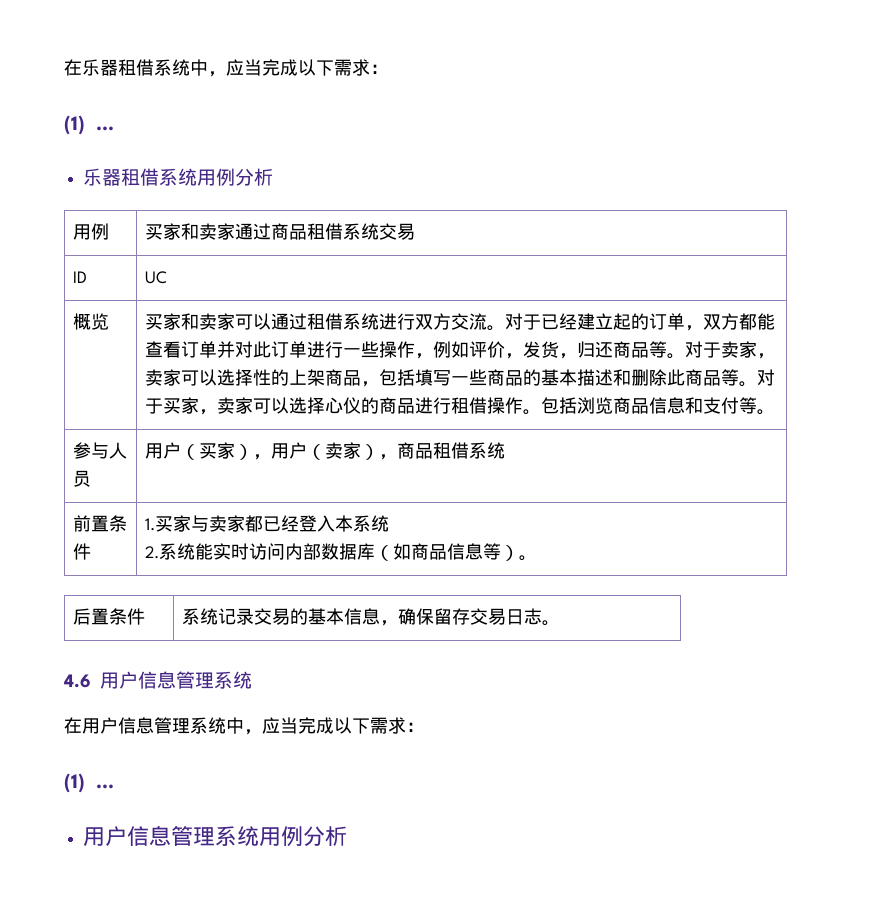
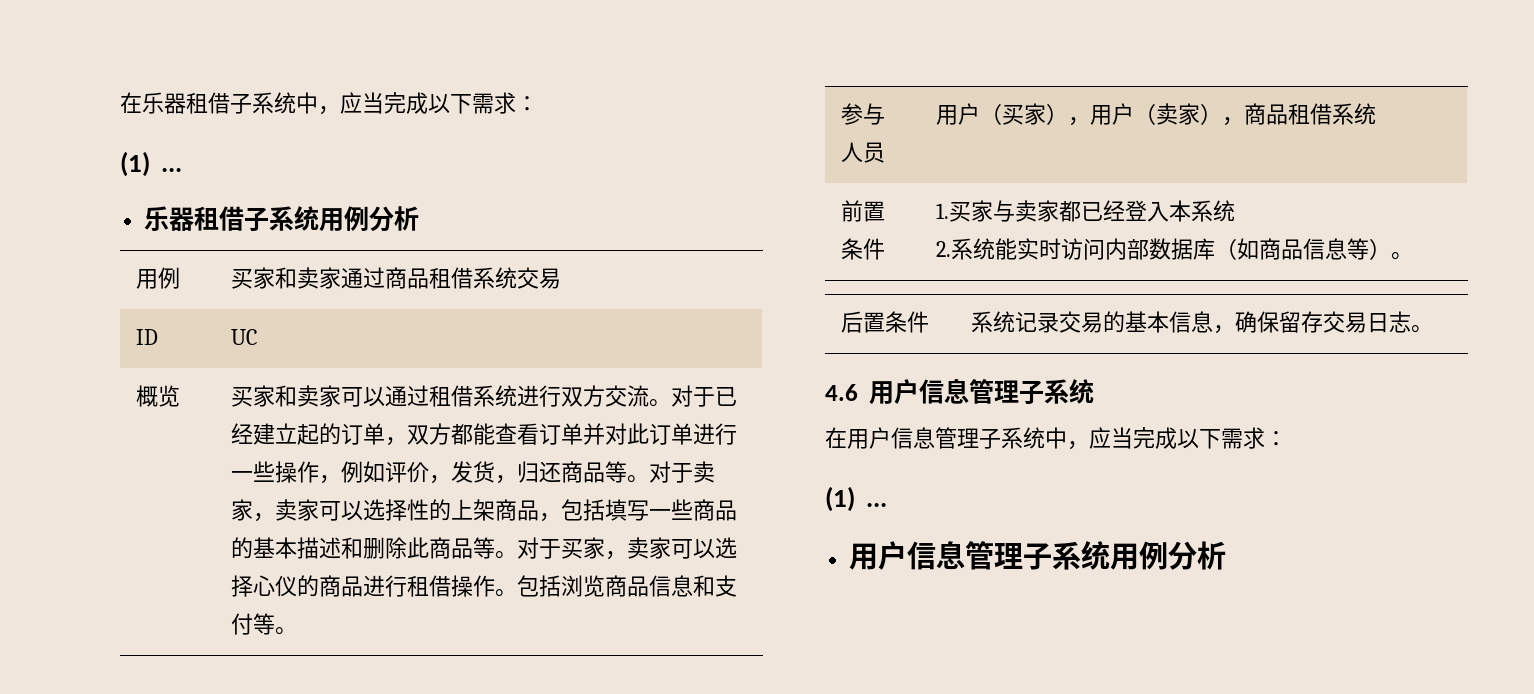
- 在乐器租借系统中，应当完成以下需求：
+ 在乐器租借子系统中，应当完成以下需求：
- 乐器租借系统用例分析
+ 乐器租借子系统用例分析
- 4.6用户信息管理系统
+ 4.6用户信息管理子系统
- 在用户信息管理系统中，应当完成以下需求：
+ 在用户信息管理子系统中，应当完成以下需求：
- 用户信息管理系统用例分析
+ 用户信息管理子系统用例分析

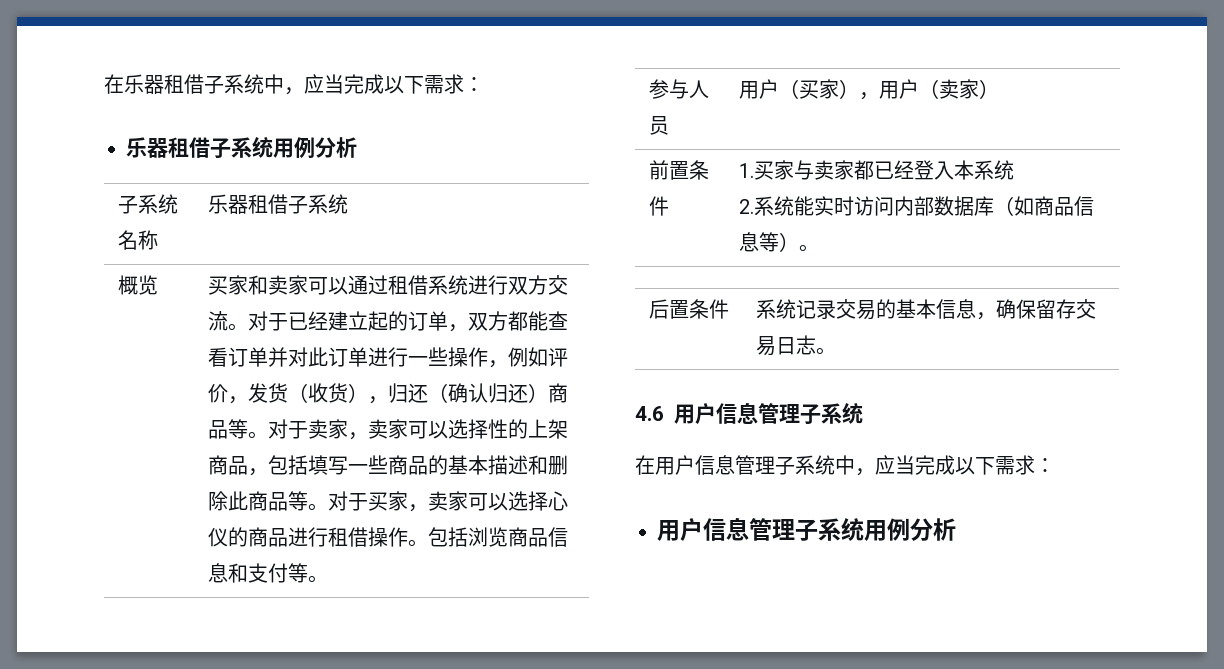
  在乐器租借子系统中，应当完成以下需求：
- (1) ...
- 用例 | 买家和卖家通过商品租借系统交易
- ID | UC
+ 子系统名称 | 乐器租借子系统
- 对于已经建立起的订单，双方都能查看订单并对此订单进行一些操作，例如评价，发货，归还商品等。
+ 对于已经建立起的订单，双方都能查看订单并对此订单进行一些操作，例如评价，发货（收货），归还（确认归还）商品等。
- 参与人员 | 用户（买家），用户（卖家），商品租借系统
+ 参与人员 | 用户（买家），用户（卖家）
  在用户信息管理子系统中，应当完成以下需求：
- (1) ...

